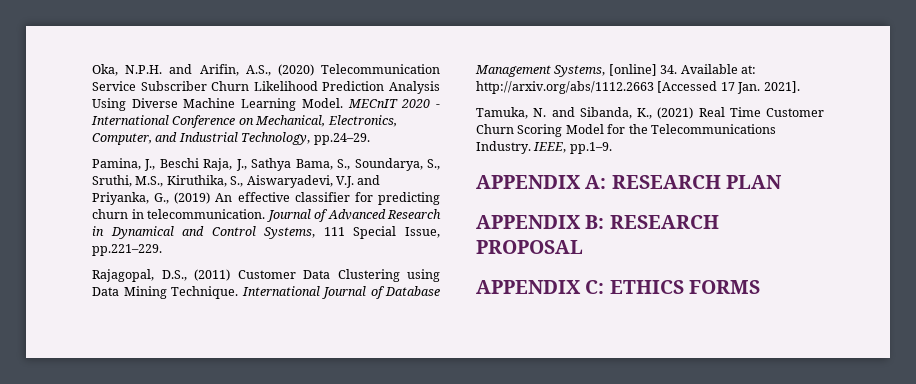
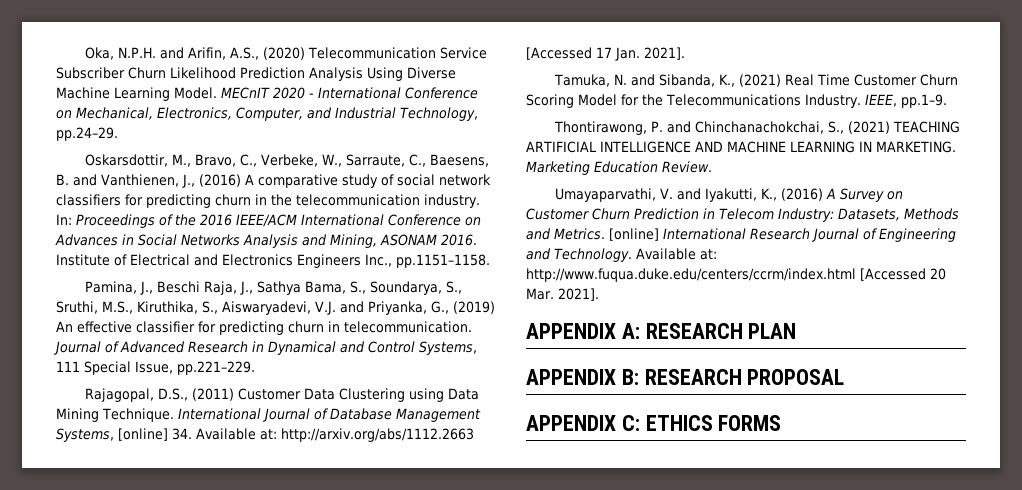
+ Oskarsdottir, M., Bravo, C., Verbeke, W., Sarraute, C., Baesens, B. and Vanthienen, J., (2016) A comparative study of social network classifiers for predicting churn in the telecommunication industry. In: Proceedings of the 2016 IEEE/ACM International Conference on Advances in Social Networks Analysis and Mining, ASONAM 2016. Institute of Electrical and Electronics Engineers Inc., pp.1151–1158.
+ Thontirawong, P. and Chinchanachokchai, S., (2021) TEACHING ARTIFICIAL INTELLIGENCE AND MACHINE LEARNING IN MARKETING. Marketing Education Review.
+ Umayaparvathi, V. and Iyakutti, K., (2016) A Survey on Customer Churn Prediction in Telecom Industry: Datasets, Methods and Metrics. [online] International Research Journal of Engineering and Technology. Available at: http://www.fuqua.duke.edu/centers/ccrm/index.html [Accessed 20 Mar. 2021].

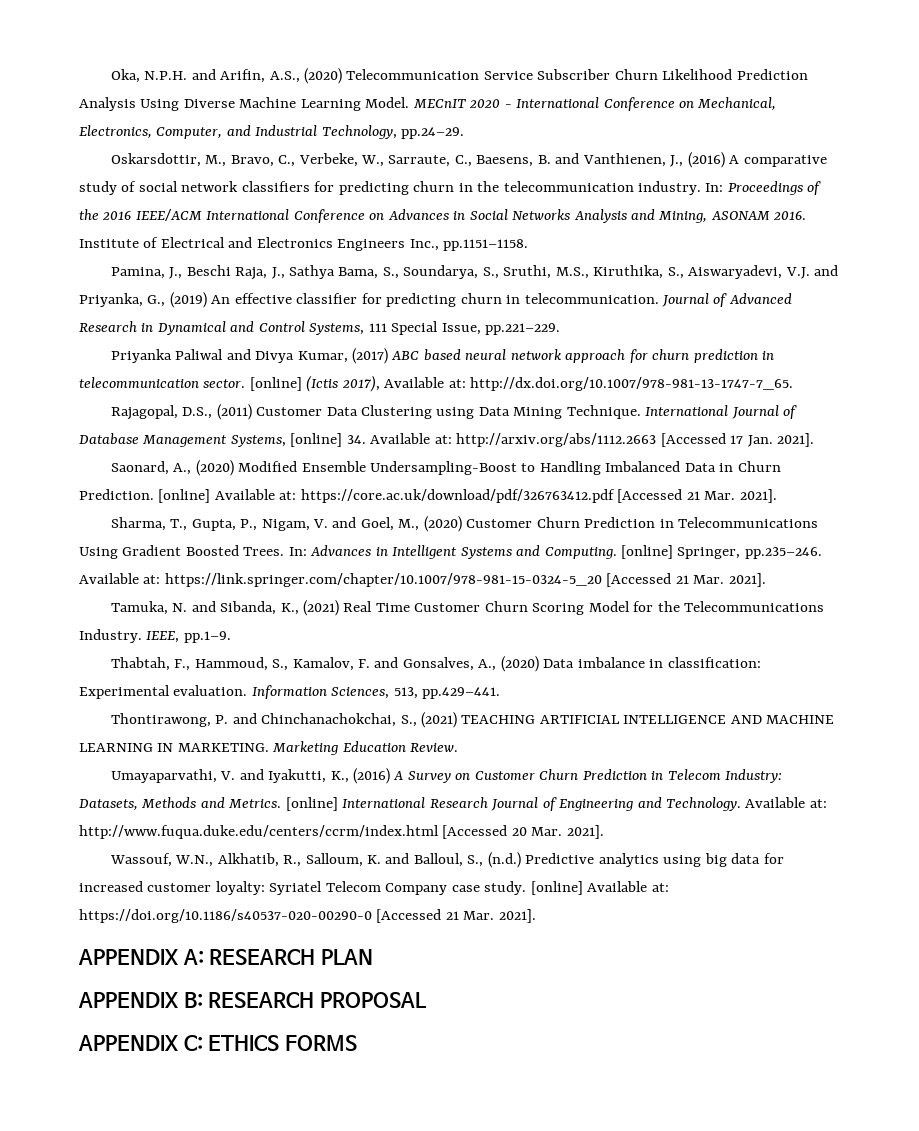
+ Priyanka Paliwal and Divya Kumar, (2017) ABC based neural network approach for churn prediction in telecommunication sector. [online] (Ictis 2017), Available at: http://dx.doi.org/10.1007/978-981-13-1747-7_65.
+ Saonard, A., (2020) Modified Ensemble Undersampling-Boost to Handling Imbalanced Data in Churn Prediction. [online] Available at: https://core.ac.uk/download/pdf/326763412.pdf [Accessed 21 Mar. 2021].
+ Sharma, T., Gupta, P., Nigam, V. and Goel, M., (2020) Customer Churn Prediction in Telecommunications Using Gradient Boosted Trees. In: Advances in Intelligent Systems and Computing. [online] Springer, pp.235–246. Available at: https://link.springer.com/chapter/10.1007/978-981-15-0324-5_20 [Accessed 21 Mar. 2021].
+ Thabtah, F., Hammoud, S., Kamalov, F. and Gonsalves, A., (2020) Data imbalance in classification: Experimental evaluation. Information Sciences, 513, pp.429–441.
+ Wassouf, W.N., Alkhatib, R., Salloum, K. and Balloul, S., (n.d.) Predictive analytics using big data for increased customer loyalty: Syriatel Telecom Company case study. [online] Available at: https://doi.org/10.1186/s40537-020-00290-0 [Accessed 21 Mar. 2021].

